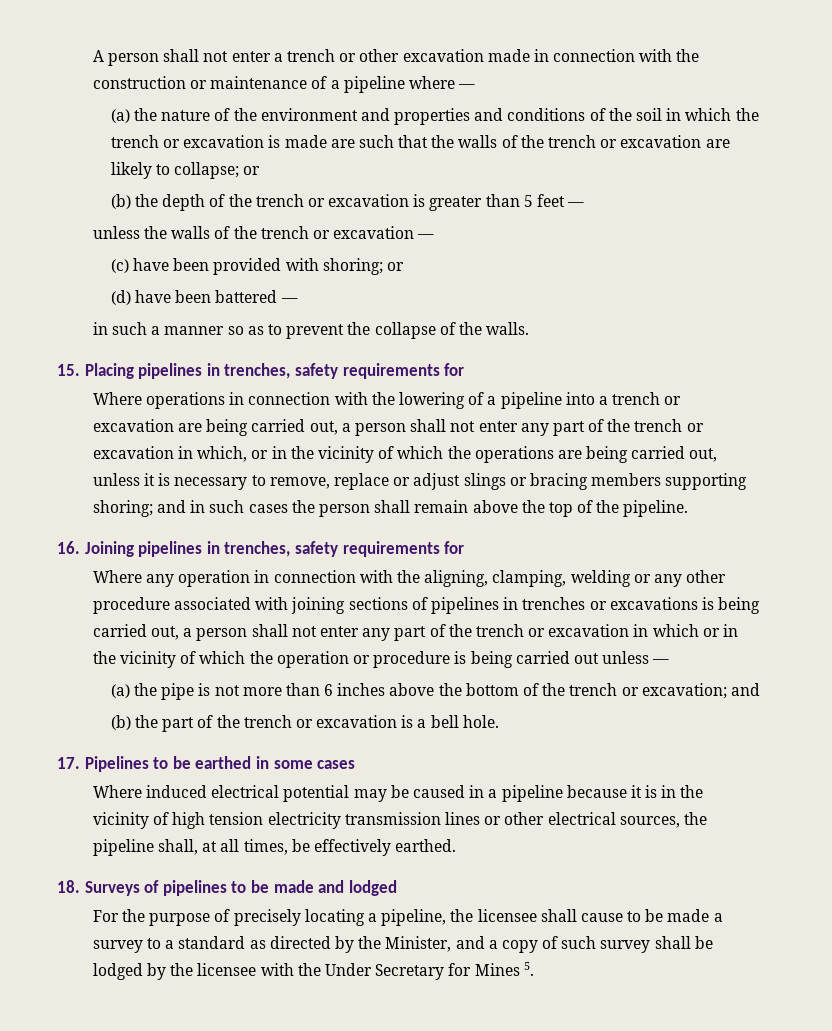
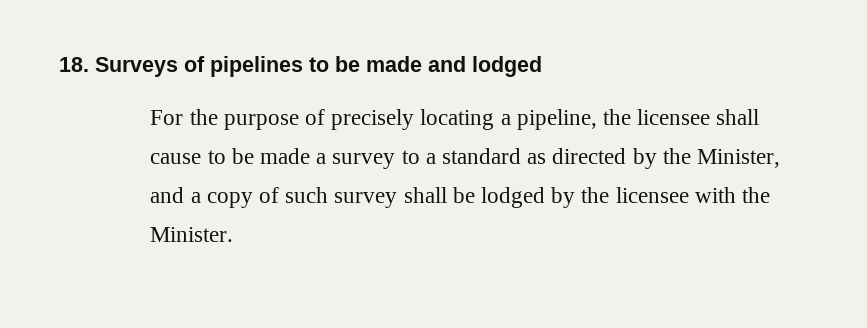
- A person shall not enter a trench or other excavation made in connection with the construction or maintenance of a pipeline where —
- (a) the nature of the environment and properties and conditions of the soil in which the trench or excavation is made are such that the walls of the trench or excavation are likely to collapse; or
- (b) the depth of the trench or excavation is greater than 5 feet —
- unless the walls of the trench or excavation —
- (c) have been provided with shoring; or
- (d) have been battered —
- in such a manner so as to prevent the collapse of the walls.
- 15. Placing pipelines in trenches, safety requirements for
- Where operations in connection with the lowering of a pipeline into a trench or excavation are being carried out, a person shall not enter any part of the trench or excavation in which, or in the vicinity of which the operations are being carried out, unless it is necessary to remove, replace or adjust slings or bracing members supporting shoring; and in such cases the person shall remain above the top of the pipeline.
- 16. Joining pipelines in trenches, safety requirements for
- Where any operation in connection with the aligning, clamping, welding or any other procedure associated with joining sections of pipelines in trenches or excavations is being carried out, a person shall not enter any part of the trench or excavation in which or in the vicinity of which the operation or procedure is being carried out unless —
- (a) the pipe is not more than 6 inches above the bottom of the trench or excavation; and
- (b) the part of the trench or excavation is a bell hole.
- 17. Pipelines to be earthed in some cases
- Where induced electrical potential may be caused in a pipeline because it is in the vicinity of high tension electricity transmission lines or other electrical sources, the pipeline shall, at all times, be effectively earthed.
- For the purpose of precisely locating a pipeline, the licensee shall cause to be made a survey to a standard as directed by the Minister, and a copy of such survey shall be lodged by the licensee with the Under Secretary for Mines 5.
+ For the purpose of precisely locating a pipeline, the licensee shall cause to be made a survey to a standard as directed by the Minister, and a copy of such survey shall be lodged by the licensee with the Minister.

